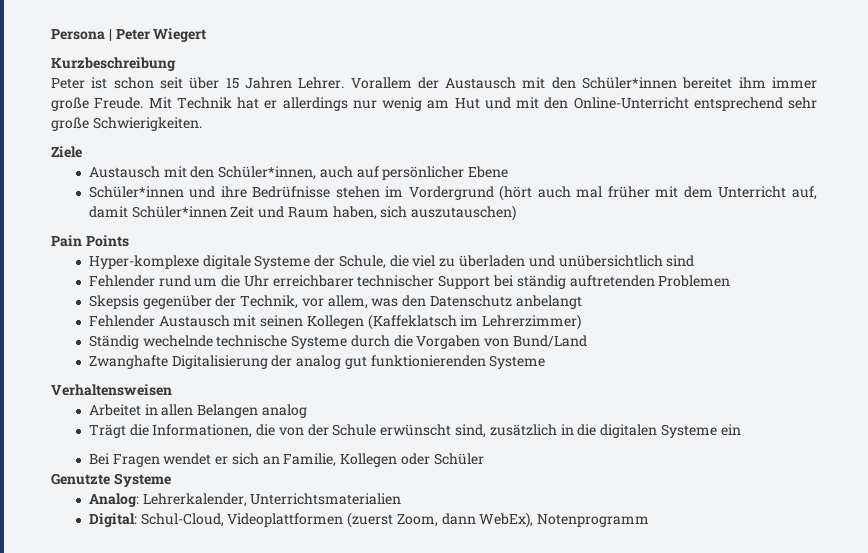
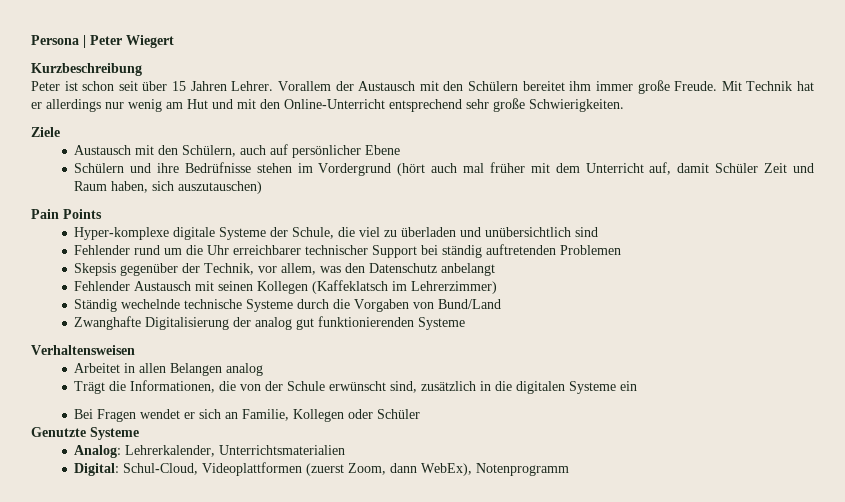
- Vorallem der Austausch mit den Schüler*innen bereitet ihm immer große Freude.
+ Vorallem der Austausch mit den Schülern bereitet ihm immer große Freude.
- Austausch mit den Schüler*innen, auch auf persönlicher Ebene
+ Austausch mit den Schülern, auch auf persönlicher Ebene
- Schüler*innen und ihre Bedrüfnisse stehen im Vordergrund (hört auch mal früher mit dem Unterricht auf, damit Schüler*innen Zeit und Raum haben, sich auszutauschen)
+ Schülern und ihre Bedrüfnisse stehen im Vordergrund (hört auch mal früher mit dem Unterricht auf, damit Schüler Zeit und Raum haben, sich auszutauschen)

